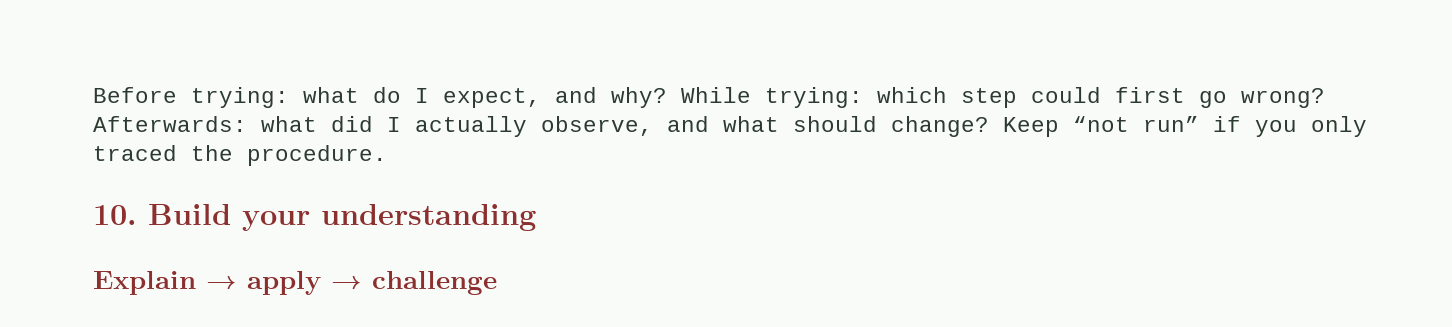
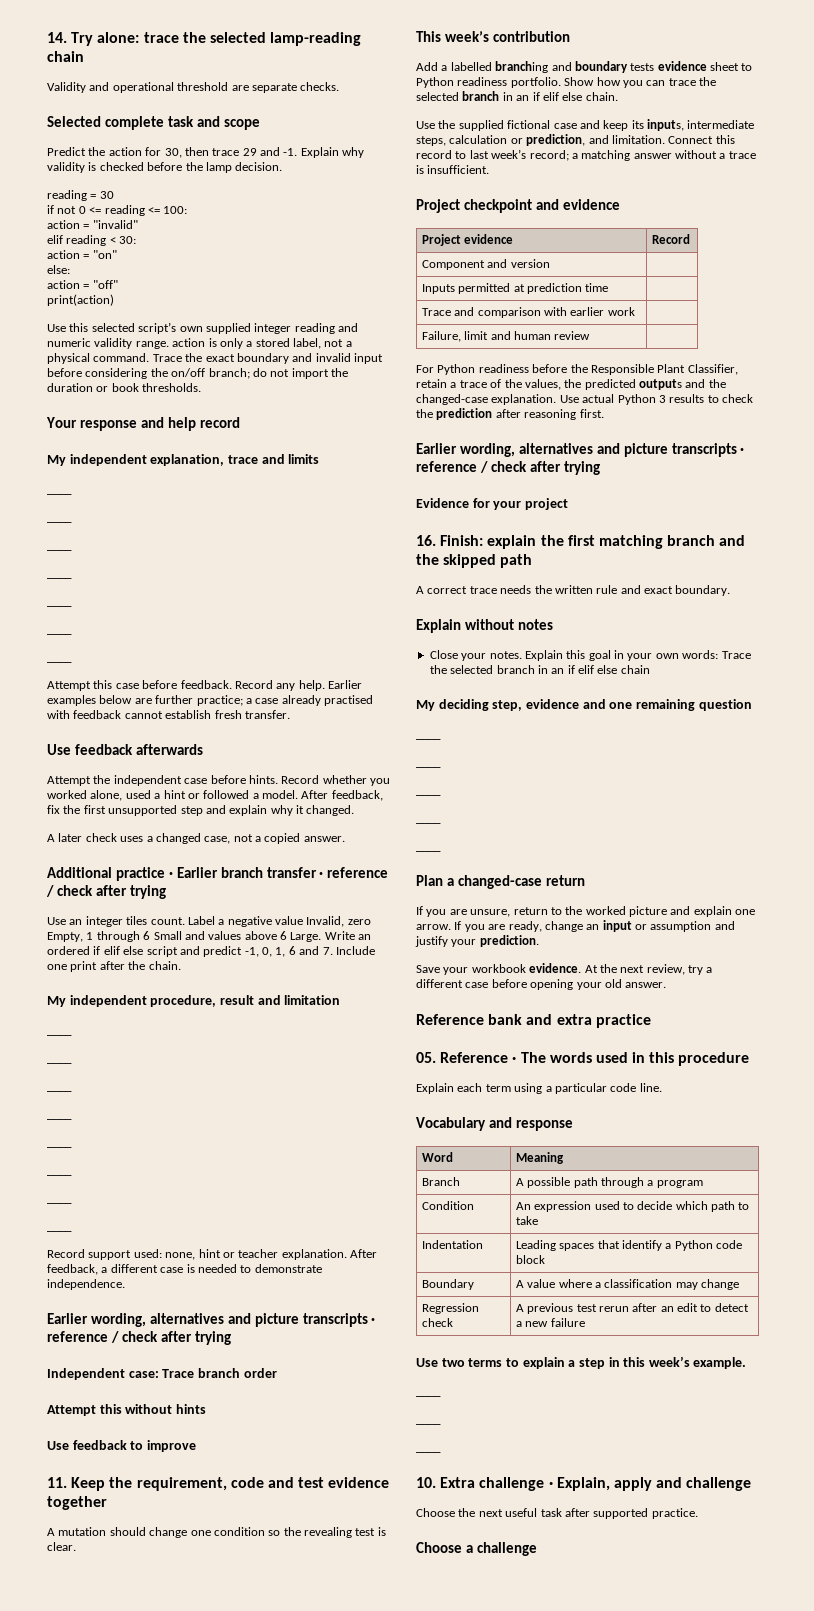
- Before trying: what do I expect, and why? While trying: which step could first go wrong? Afterwards: what did I actually observe, and what should change? Keep “not run” if you only traced the procedure.
- 10. Build your understanding
- Explain → apply → challenge
+ 14. Try alone: trace the selected lamp-reading chain
+ Validity and operational threshold are separate checks.
+ Selected complete task and scope
+ Predict the action for 30, then trace 29 and -1. Explain why validity is checked before the lamp decision.
+ reading = 30
+ if not 0 <= reading <= 100:
+ action = "invalid"
+ elif reading < 30:
+ action = "on"
+ else:
+ action = "off"
+ print(action)
+ Use this selected script’s own supplied integer reading and numeric validity range. action is only a stored label, not a physical command. Trace the exact boundary and invalid input before considering the on/off branch; do not import the duration or book thresholds.
+ Your response and help record
+ My independent explanation, trace and limits
+ ____
+ ____
+ ____
+ ____
+ ____
+ ____
+ ____
+ Attempt this case before feedback. Record any help. Earlier examples below are further practice; a case already practised with feedback cannot establish fresh transfer.
+ Use feedback afterwards
+ Attempt the independent case before hints. Record whether you worked alone, used a hint or followed a model. After feedback, fix the first unsupported step and explain why it changed.
+ A later check uses a changed case, not a copied answer.
+ Additional practice · Earlier branch transfer · reference / check after trying
+ Use an integer tiles count. Label a negative value Invalid, zero Empty, 1 through 6 Small and values above 6 Large. Write an ordered if elif else script and predict -1, 0, 1, 6 and 7. Include one print after the chain.
+ My independent procedure, result and limitation
+ ____
+ ____
+ ____
+ ____
+ ____
+ ____
+ ____
+ ____
+ Record support used: none, hint or teacher explanation. After feedback, a different case is needed to demonstrate independence.
+ Earlier wording, alternatives and picture transcripts · reference / check after trying
+ Independent case: Trace branch order
+ Attempt this without hints
+ Use feedback to improve
+ 11. Keep the requirement, code and test evidence together
+ A mutation should change one condition so the revealing test is clear.
+ This week’s contribution
+ Add a labelled branching and boundary tests evidence sheet to Python readiness portfolio. Show how you can trace the selected branch in an if elif else chain.
+ Use the supplied fictional case and keep its inputs, intermediate steps, calculation or prediction, and limitation. Connect this record to last week’s record; a matching answer without a trace is insufficient.
+ Project checkpoint and evidence
+ Project evidence | Record
+ Component and version |
+ Inputs permitted at prediction time |
+ Trace and comparison with earlier work |
+ Failure, limit and human review |
+ For Python readiness before the Responsible Plant Classifier, retain a trace of the values, the predicted outputs and the changed-case explanation. Use actual Python 3 results to check the prediction after reasoning first.
+ Earlier wording, alternatives and picture transcripts · reference / check after trying
+ Evidence for your project
+ 16. Finish: explain the first matching branch and the skipped path
+ A correct trace needs the written rule and exact boundary.
+ Explain without notes
+ Close your notes. Explain this goal in your own words: Trace the selected branch in an if elif else chain
+ My deciding step, evidence and one remaining question
+ ____
+ ____
+ ____
+ ____
+ ____
+ Plan a changed-case return
+ If you are unsure, return to the worked picture and explain one arrow. If you are ready, change an input or assumption and justify your prediction.
+ Save your workbook evidence. At the next review, try a different case before opening your old answer.
+ Reference bank and extra practice
+ 05. Reference · The words used in this procedure
+ Explain each term using a particular code line.
+ Vocabulary and response
+ Word | Meaning
+ Branch | A possible path through a program
+ Condition | An expression used to decide which path to take
+ Indentation | Leading spaces that identify a Python code block
+ Boundary | A value where a classification may change
+ Regression check | A previous test rerun after an edit to detect a new failure
+ Use two terms to explain a step in this week’s example.
+ ____
+ ____
+ ____
+ 10. Extra challenge · Explain, apply and challenge
+ Choose the next useful task after supported practice.
+ Choose a challenge

